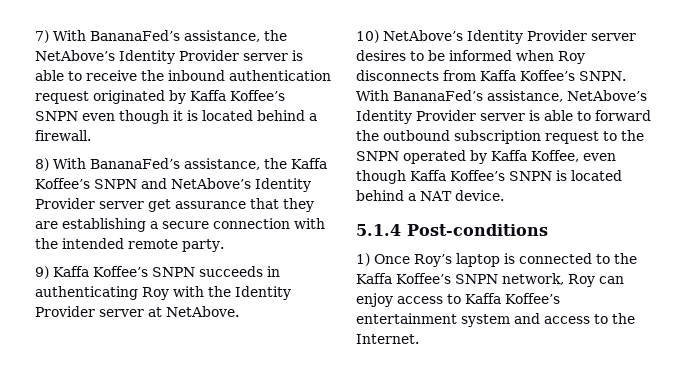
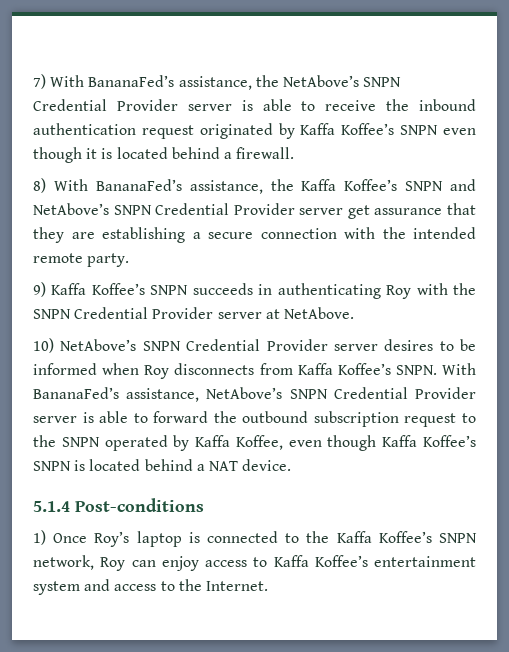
- 7) With BananaFed’s assistance, the NetAbove’s Identity Provider server is able to receive the inbound authentication request originated by Kaffa Koffee’s SNPN even though it is located behind a firewall.
+ 7) With BananaFed’s assistance, the NetAbove’s SNPN Credential Provider server is able to receive the inbound authentication request originated by Kaffa Koffee’s SNPN even though it is located behind a firewall.
- 8) With BananaFed’s assistance, the Kaffa Koffee’s SNPN and NetAbove’s Identity Provider server get assurance that they are establishing a secure connection with the intended remote party.
+ 8) With BananaFed’s assistance, the Kaffa Koffee’s SNPN and NetAbove’s SNPN Credential Provider server get assurance that they are establishing a secure connection with the intended remote party.
- 9) Kaffa Koffee’s SNPN succeeds in authenticating Roy with the Identity Provider server at NetAbove.
+ 9) Kaffa Koffee’s SNPN succeeds in authenticating Roy with the SNPN Credential Provider server at NetAbove.
- 10) NetAbove’s Identity Provider server desires to be informed when Roy disconnects from Kaffa Koffee’s SNPN.
+ 10) NetAbove’s SNPN Credential Provider server desires to be informed when Roy disconnects from Kaffa Koffee’s SNPN.
- With BananaFed’s assistance, NetAbove’s Identity Provider server is able to forward the outbound subscription request to the SNPN operated by Kaffa Koffee, even though Kaffa Koffee’s SNPN is located behind a NAT device.
+ With BananaFed’s assistance, NetAbove’s SNPN Credential Provider server is able to forward the outbound subscription request to the SNPN operated by Kaffa Koffee, even though Kaffa Koffee’s SNPN is located behind a NAT device.

